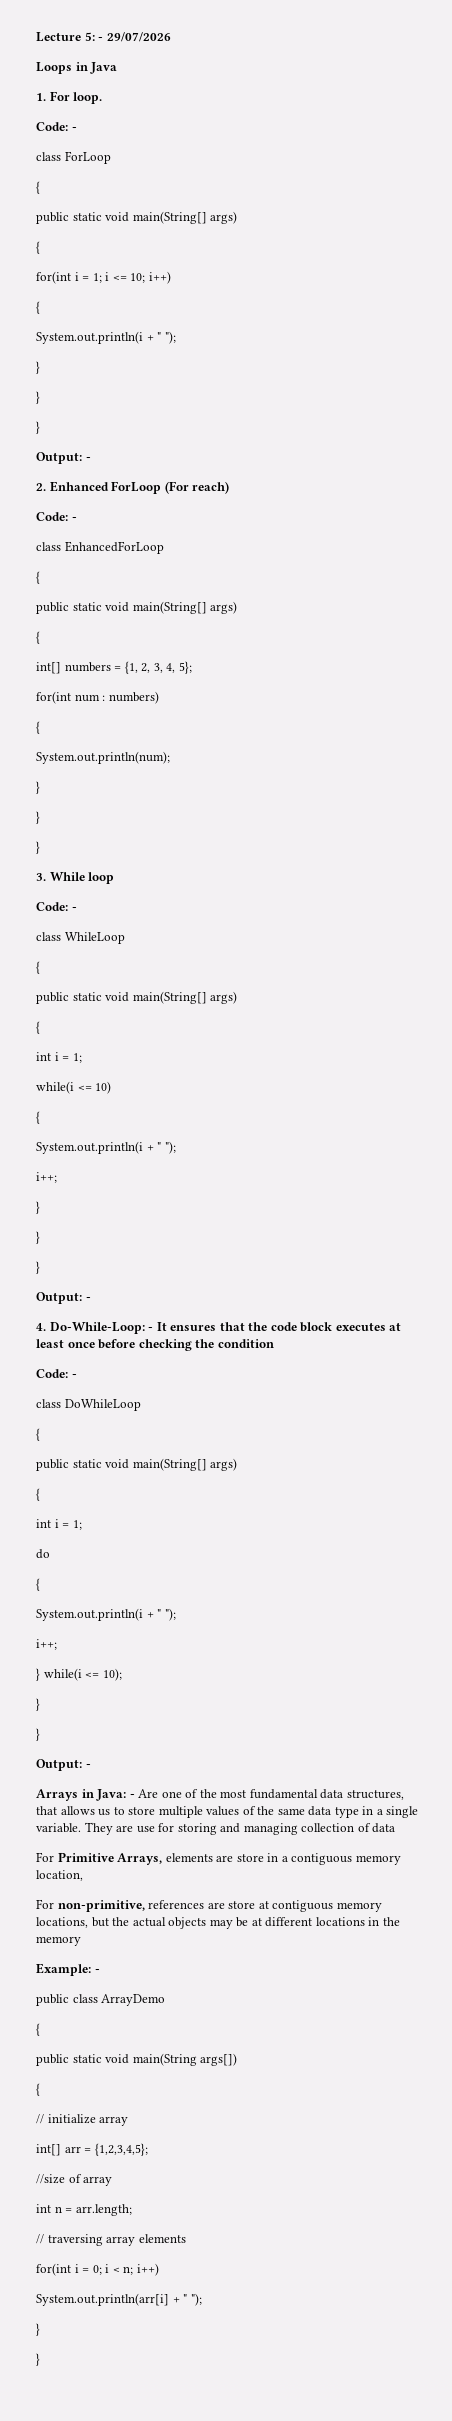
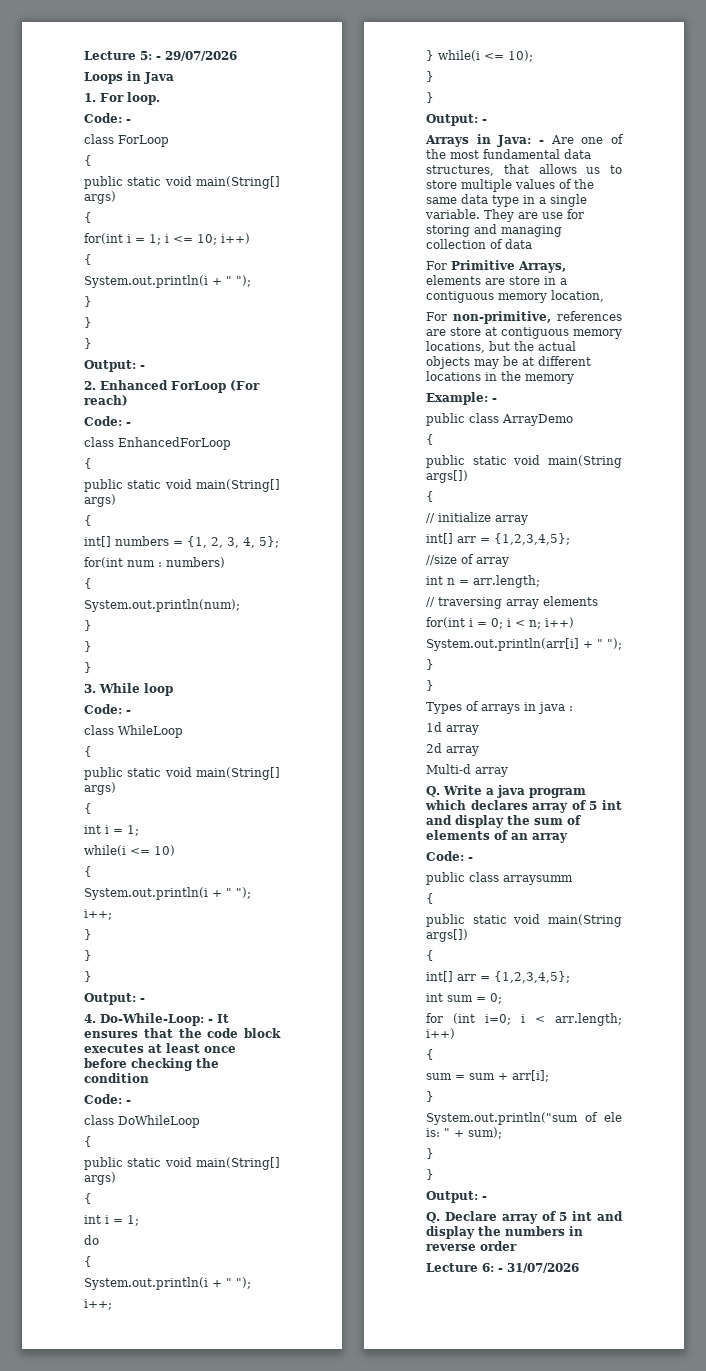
+ Types of arrays in java :
+ 1d array
+ 2d array
+ Multi-d array
+ Q. Write a java program which declares array of 5 int and display the sum of elements of an array
+ Code: -
+ public class arraysumm
+ {
+ public static void main(String args[])
+ {
+ int[] arr = {1,2,3,4,5};
+ int sum = 0;
+ for (int i=0; i < arr.length; i++)
+ {
+ sum = sum + arr[i];
+ }
+ System.out.println("sum of ele is: " + sum);
+ }
+ }
+ Output: -
+ Q. Declare array of 5 int and display the numbers in reverse order
+ Lecture 6: - 31/07/2026

